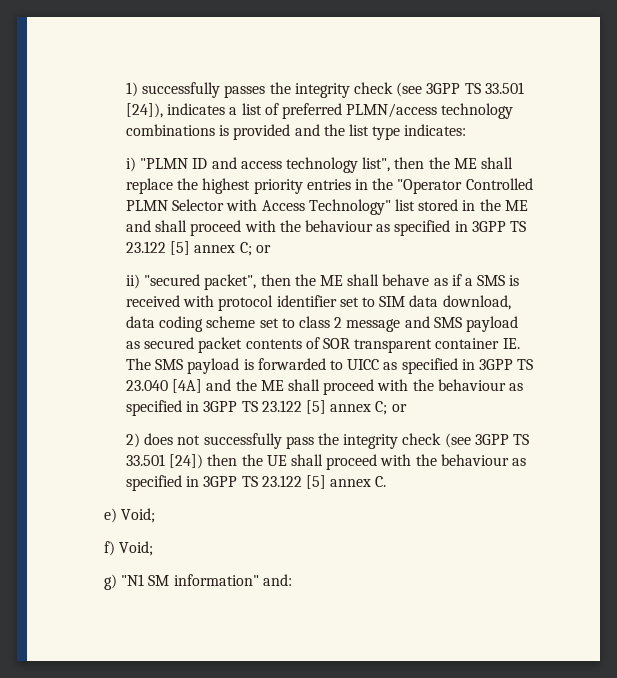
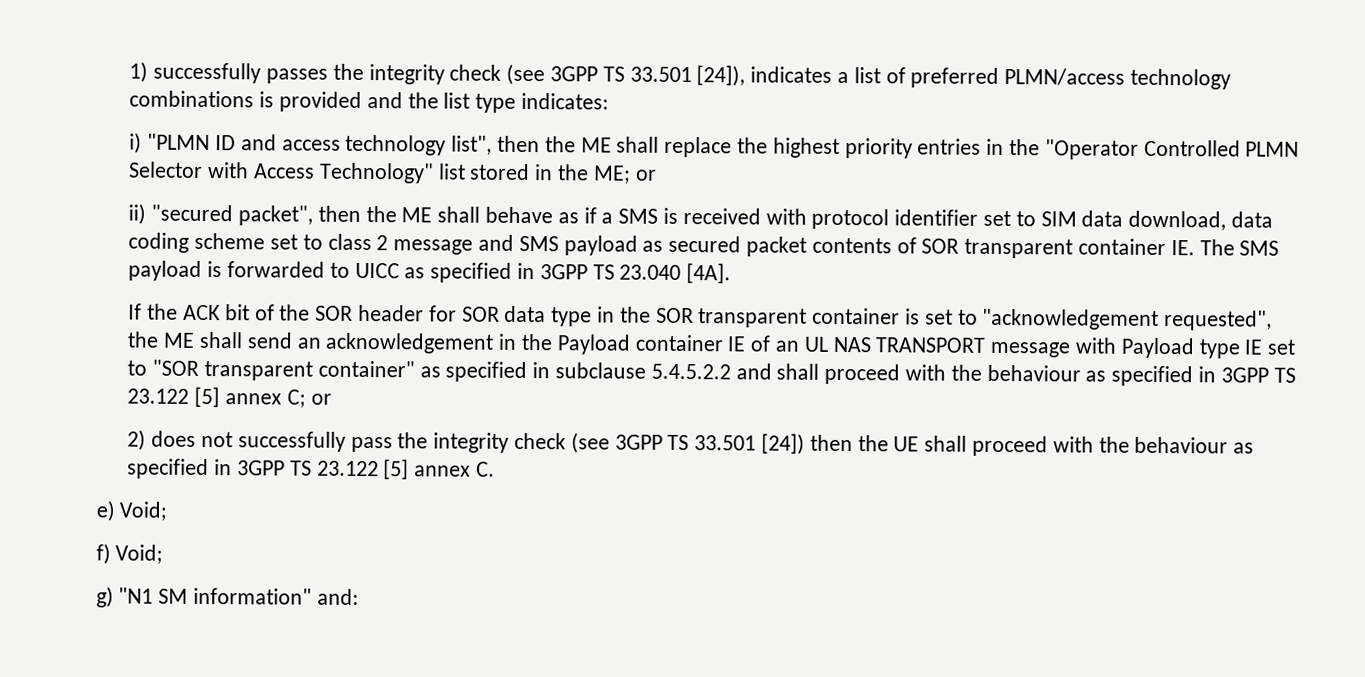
- i) "PLMN ID and access technology list", then the ME shall replace the highest priority entries in the "Operator Controlled PLMN Selector with Access Technology" list stored in the ME and shall proceed with the behaviour as specified in 3GPP TS 23.122 [5] annex C; or
+ i) "PLMN ID and access technology list", then the ME shall replace the highest priority entries in the "Operator Controlled PLMN Selector with Access Technology" list stored in the ME; or
- ii) "secured packet", then the ME shall behave as if a SMS is received with protocol identifier set to SIM data download, data coding scheme set to class 2 message and SMS payload as secured packet contents of SOR transparent container IE. The SMS payload is forwarded to UICC as specified in 3GPP TS 23.040 [4A] and the ME shall proceed with the behaviour as specified in 3GPP TS 23.122 [5] annex C;
+ ii) "secured packet", then the ME shall behave as if a SMS is received with protocol identifier set to SIM data download, data coding scheme set to class 2 message and SMS payload as secured packet contents of SOR transparent container IE. The SMS payload is forwarded to UICC as specified in 3GPP TS 23.040 [4A].
+ If the ACK bit of the SOR header for SOR data type in the SOR transparent container is set to "acknowledgement requested", the ME shall send an acknowledgement in the Payload container IE of an UL NAS TRANSPORT message with Payload type IE set to "SOR transparent container" as specified in subclause 5.4.5.2.2 and shall proceed with the behaviour as specified in 3GPP TS 23.122 [5] annex C;

